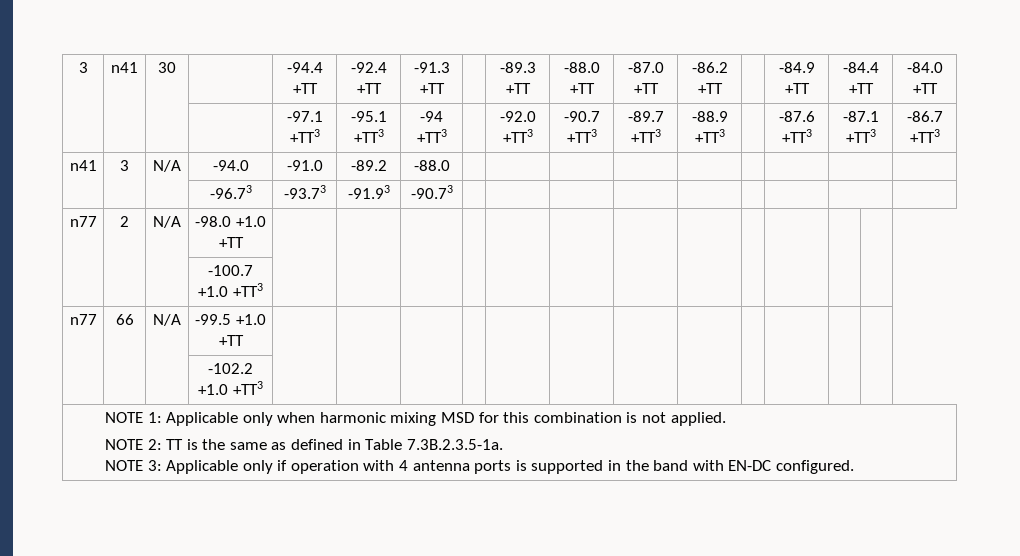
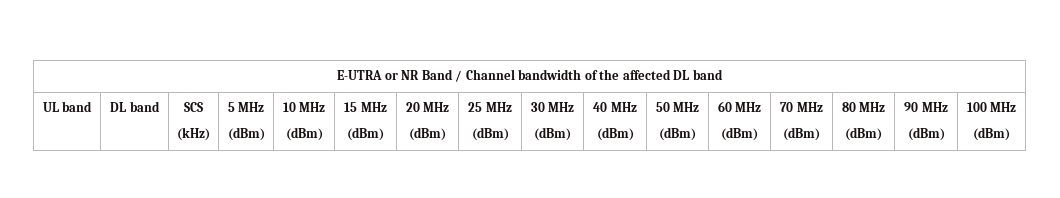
- 3 | n41 | 30 | | -94.4 +TT | -92.4 +TT | -91.3 +TT | | -89.3 +TT | -88.0 +TT | -87.0 +TT | -86.2 +TT | | -84.9 +TT | -84.4 +TT | -84.0 +TT
- | | | | -97.1 +TT3 | -95.1 +TT3 | -94 +TT3 | | -92.0 +TT3 | -90.7 +TT3 | -89.7 +TT3 | -88.9 +TT3 | | -87.6 +TT3 | -87.1 +TT3 | -86.7 +TT3
- n41 | 3 | N/A | -94.0 | -91.0 | -89.2 | -88.0 | | | | | | | | |
- | | | -96.73 | -93.73 | -91.93 | -90.73 | | | | | | | | |
- n77 | 2 | N/A | -98.0 +1.0 +TT | | | | | | | | | | | |
- | | | -100.7 +1.0 +TT3 | | | | | | | | | | | |
- n77 | 66 | N/A | -99.5 +1.0 +TT | | | | | | | | | | | |
- | | | -102.2 +1.0 +TT3 | | | | | | | | | | | |
- NOTE 1: Applicable only when harmonic mixing MSD for this combination is not applied.
- NOTE 2: TT is the same as defined in Table 7.3B.2.3.5-1a.
- NOTE 3: Applicable only if operation with 4 antenna ports is supported in the band with EN-DC configured.
+ E-UTRA or NR Band / Channel bandwidth of the affected DL band
+ UL band | DL band | SCS
+ (kHz) | 5 MHz
+ (dBm) | 10 MHz
+ (dBm) | 15 MHz
+ (dBm) | 20 MHz
+ (dBm) | 25 MHz
+ (dBm) | 30 MHz
+ (dBm) | 40 MHz
+ (dBm) | 50 MHz
+ (dBm) | 60 MHz
+ (dBm) | 70 MHz
+ (dBm) | 80 MHz
+ (dBm) | 90 MHz
+ (dBm) | 100 MHz
+ (dBm)

